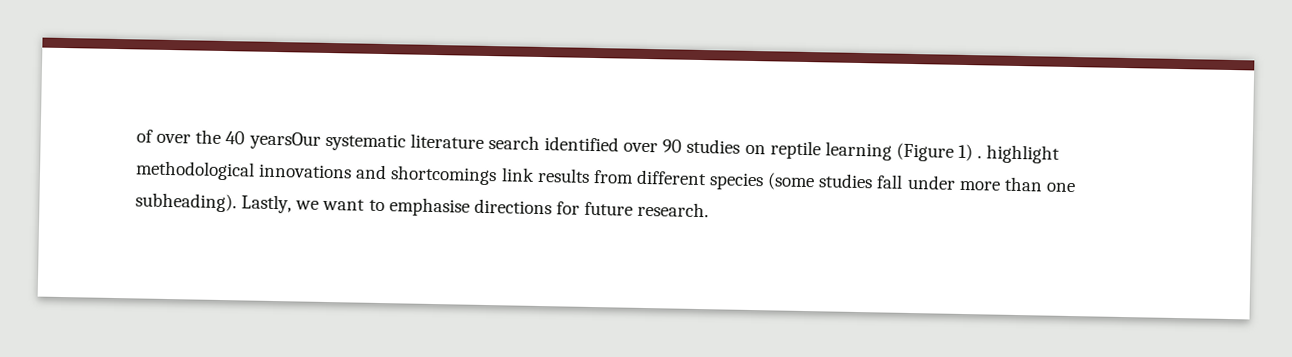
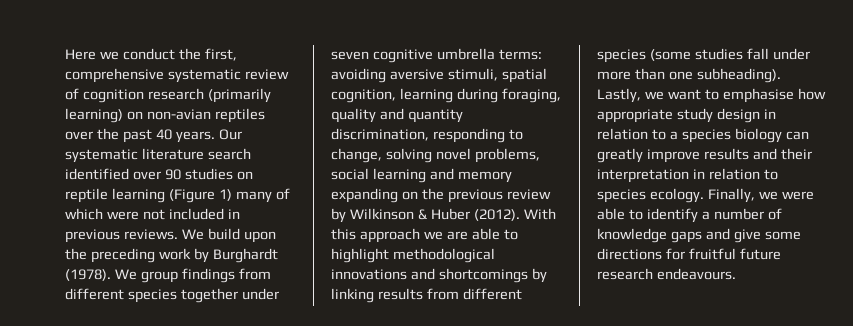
- of over the 40 yearsOur systematic literature search identified over 90 studies on reptile learning (Figure 1) . highlight methodological innovations and shortcomings link results from different species (some studies fall under more than one subheading).
+ Here we conduct the first, comprehensive systematic review of cognition research (primarily learning) on non-avian reptiles over the past 40 years. Our systematic literature search identified over 90 studies on reptile learning (Figure 1) many of which were not included in previous reviews. We build upon the preceding work by Burghardt (1978). We group findings from different species together under seven cognitive umbrella terms: avoiding aversive stimuli, spatial cognition, learning during foraging, quality and quantity discrimination, responding to change, solving novel problems, social learning and memory expanding on the previous review by Wilkinson & Huber (2012). With this approach we are able to highlight methodological innovations and shortcomings by linking results from different species (some studies fall under more than one subheading).
- Lastly, we want to emphasise directions for future research.
+ Lastly, we want to emphasise how appropriate study design in relation to a species biology can greatly improve results and their interpretation in relation to species ecology. Finally, we were able to identify a number of knowledge gaps and give some directions for fruitful future research endeavours.

